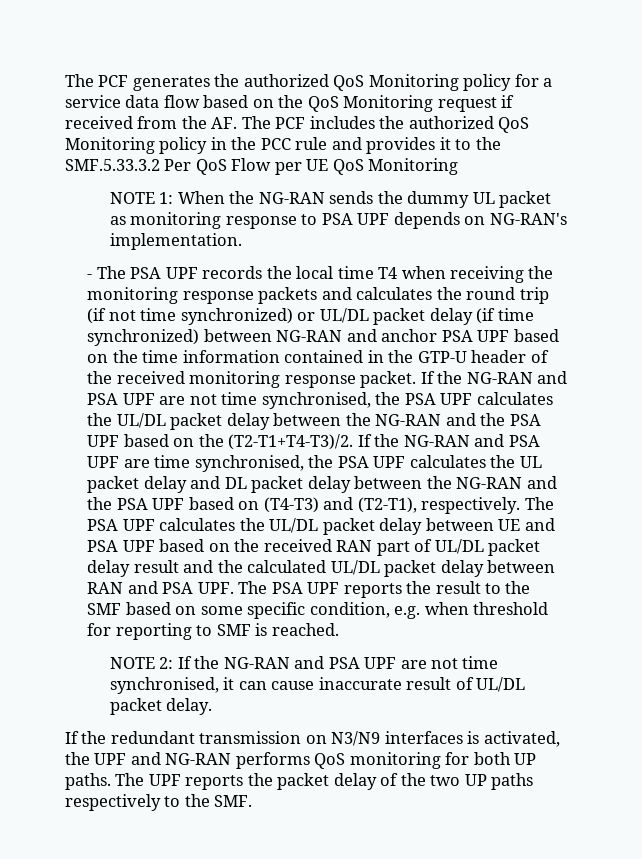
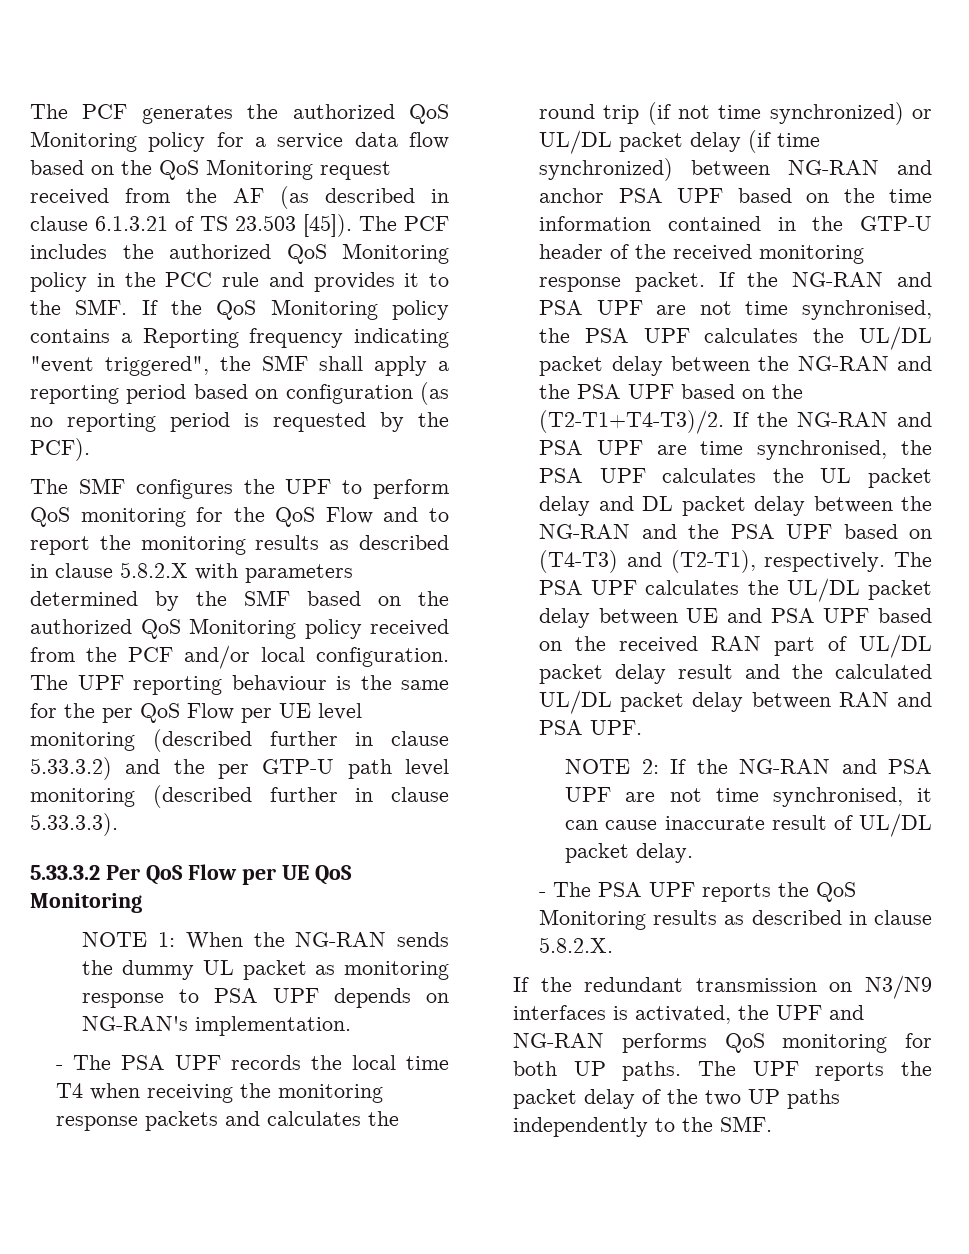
- The PCF generates the authorized QoS Monitoring policy for a service data flow based on the QoS Monitoring request if received from the AF. The PCF includes the authorized QoS Monitoring policy in the PCC rule and provides it to the SMF.5.33.3.2 Per QoS Flow per UE QoS Monitoring
+ The PCF generates the authorized QoS Monitoring policy for a service data flow based on the QoS Monitoring request received from the AF (as described in clause 6.1.3.21 of TS 23.503 [45]). The PCF includes the authorized QoS Monitoring policy in the PCC rule and provides it to the SMF. If the QoS Monitoring policy contains a Reporting frequency indicating "event triggered", the SMF shall apply a reporting period based on configuration (as no reporting period is requested by the PCF).
+ The SMF configures the UPF to perform QoS monitoring for the QoS Flow and to report the monitoring results as described in clause 5.8.2.X with parameters determined by the SMF based on the authorized QoS Monitoring policy received from the PCF and/or local configuration. The UPF reporting behaviour is the same for the per QoS Flow per UE level monitoring (described further in clause 5.33.3.2) and the per GTP-U path level monitoring (described further in clause 5.33.3.3).
+ 5.33.3.2 Per QoS Flow per UE QoS Monitoring
- The PSA UPF calculates the UL/DL packet delay between UE and PSA UPF based on the received RAN part of UL/DL packet delay result and the calculated UL/DL packet delay between RAN and PSA UPF. The PSA UPF reports the result to the SMF based on some specific condition, e.g. when threshold for reporting to SMF is reached.
+ The PSA UPF calculates the UL/DL packet delay between UE and PSA UPF based on the received RAN part of UL/DL packet delay result and the calculated UL/DL packet delay between RAN and PSA UPF.
+ - The PSA UPF reports the QoS Monitoring results as described in clause 5.8.2.X.
- The UPF reports the packet delay of the two UP paths respectively to the SMF.
+ The UPF reports the packet delay of the two UP paths independently to the SMF.

